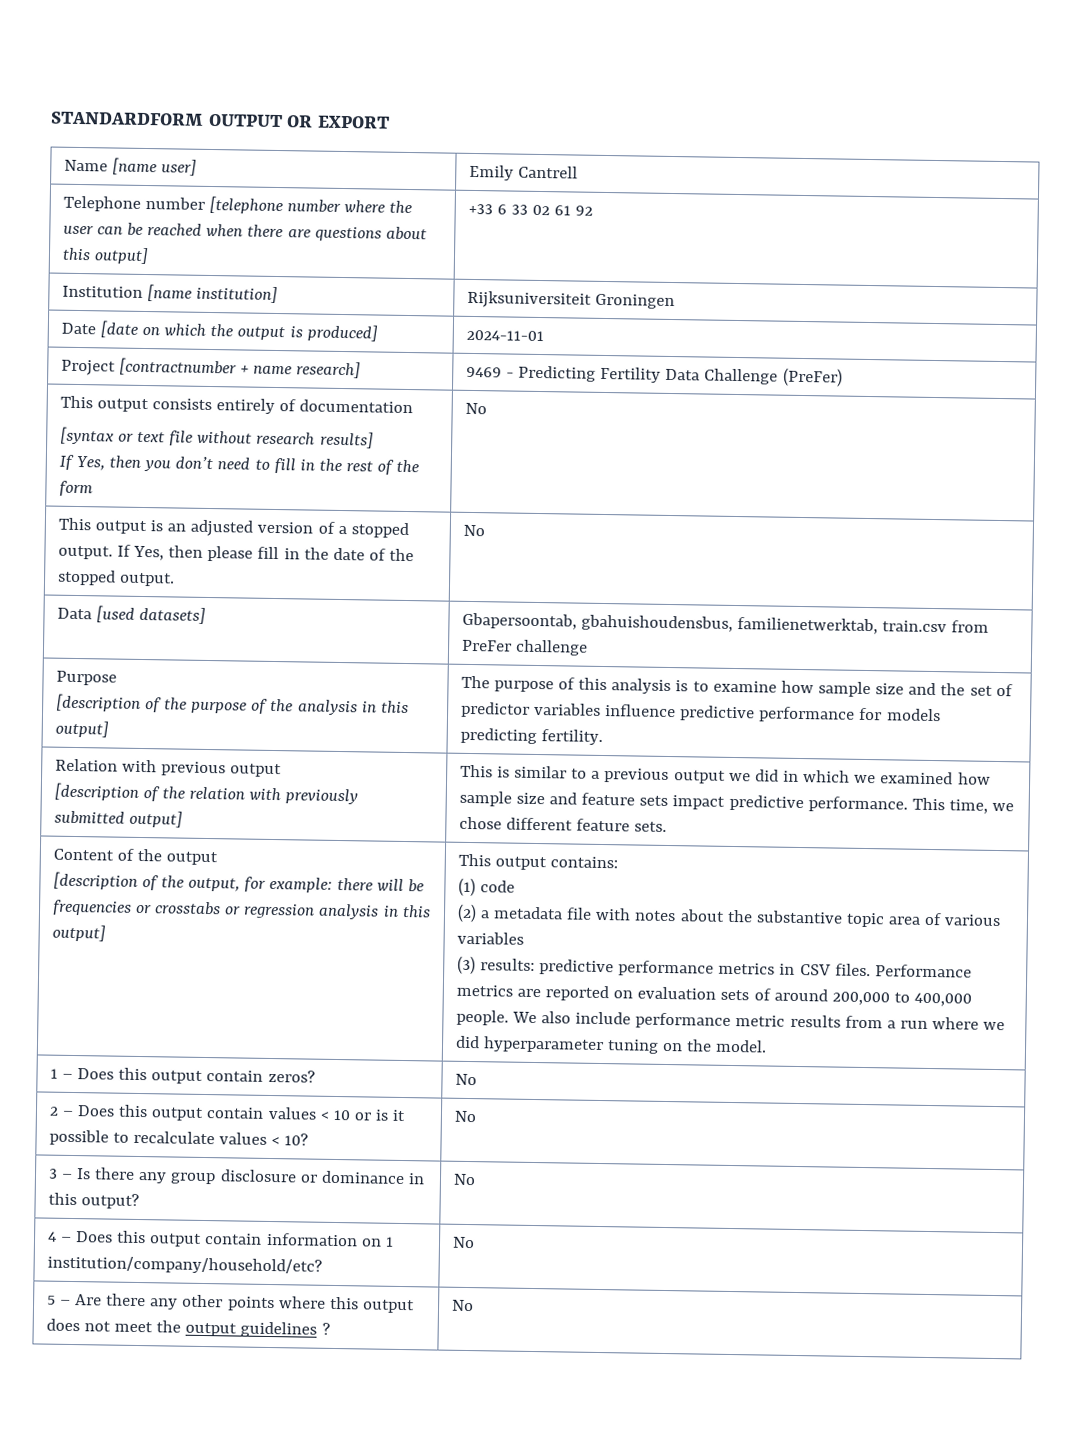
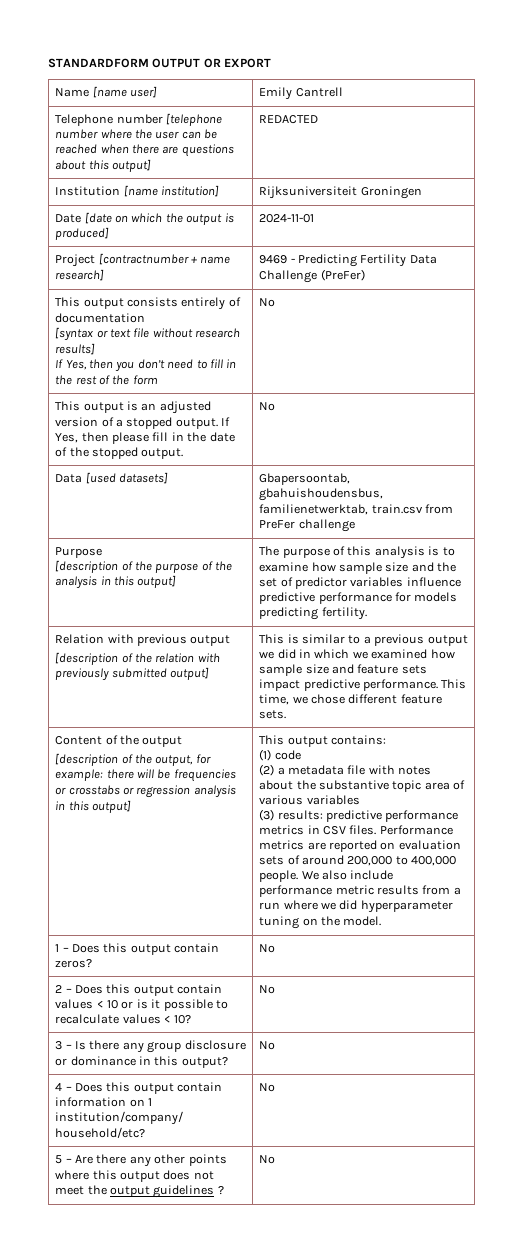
- Telephone number [telephone number where the user can be reached when there are questions about this output] | +33 6 33 02 61 92
+ Telephone number [telephone number where the user can be reached when there are questions about this output] | REDACTED

